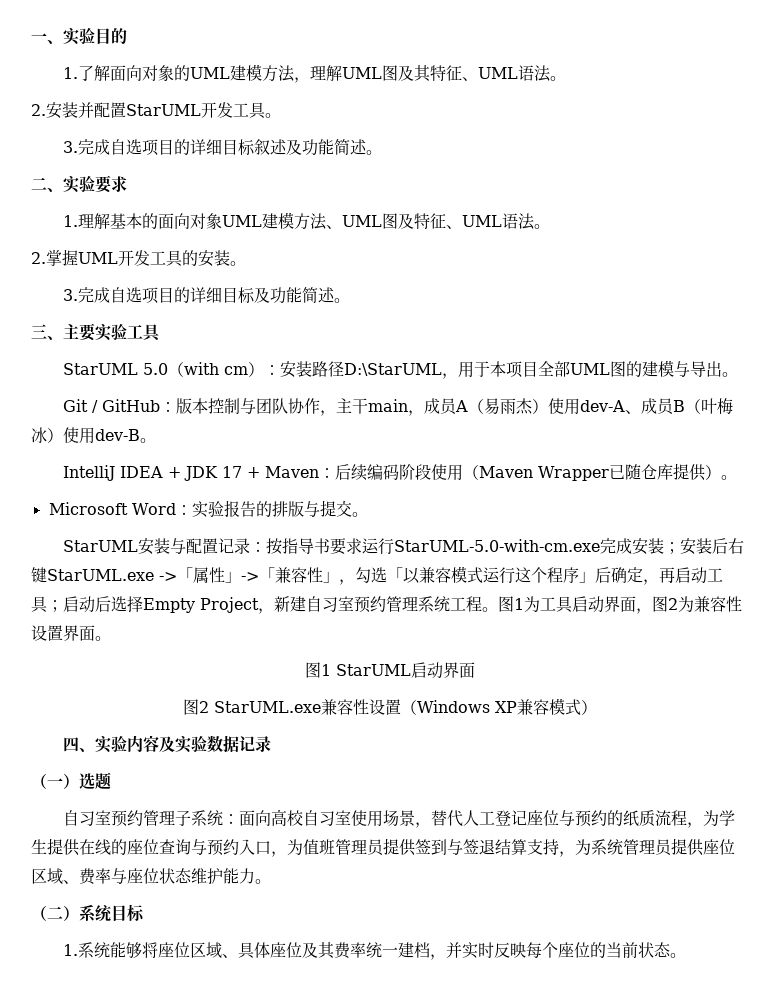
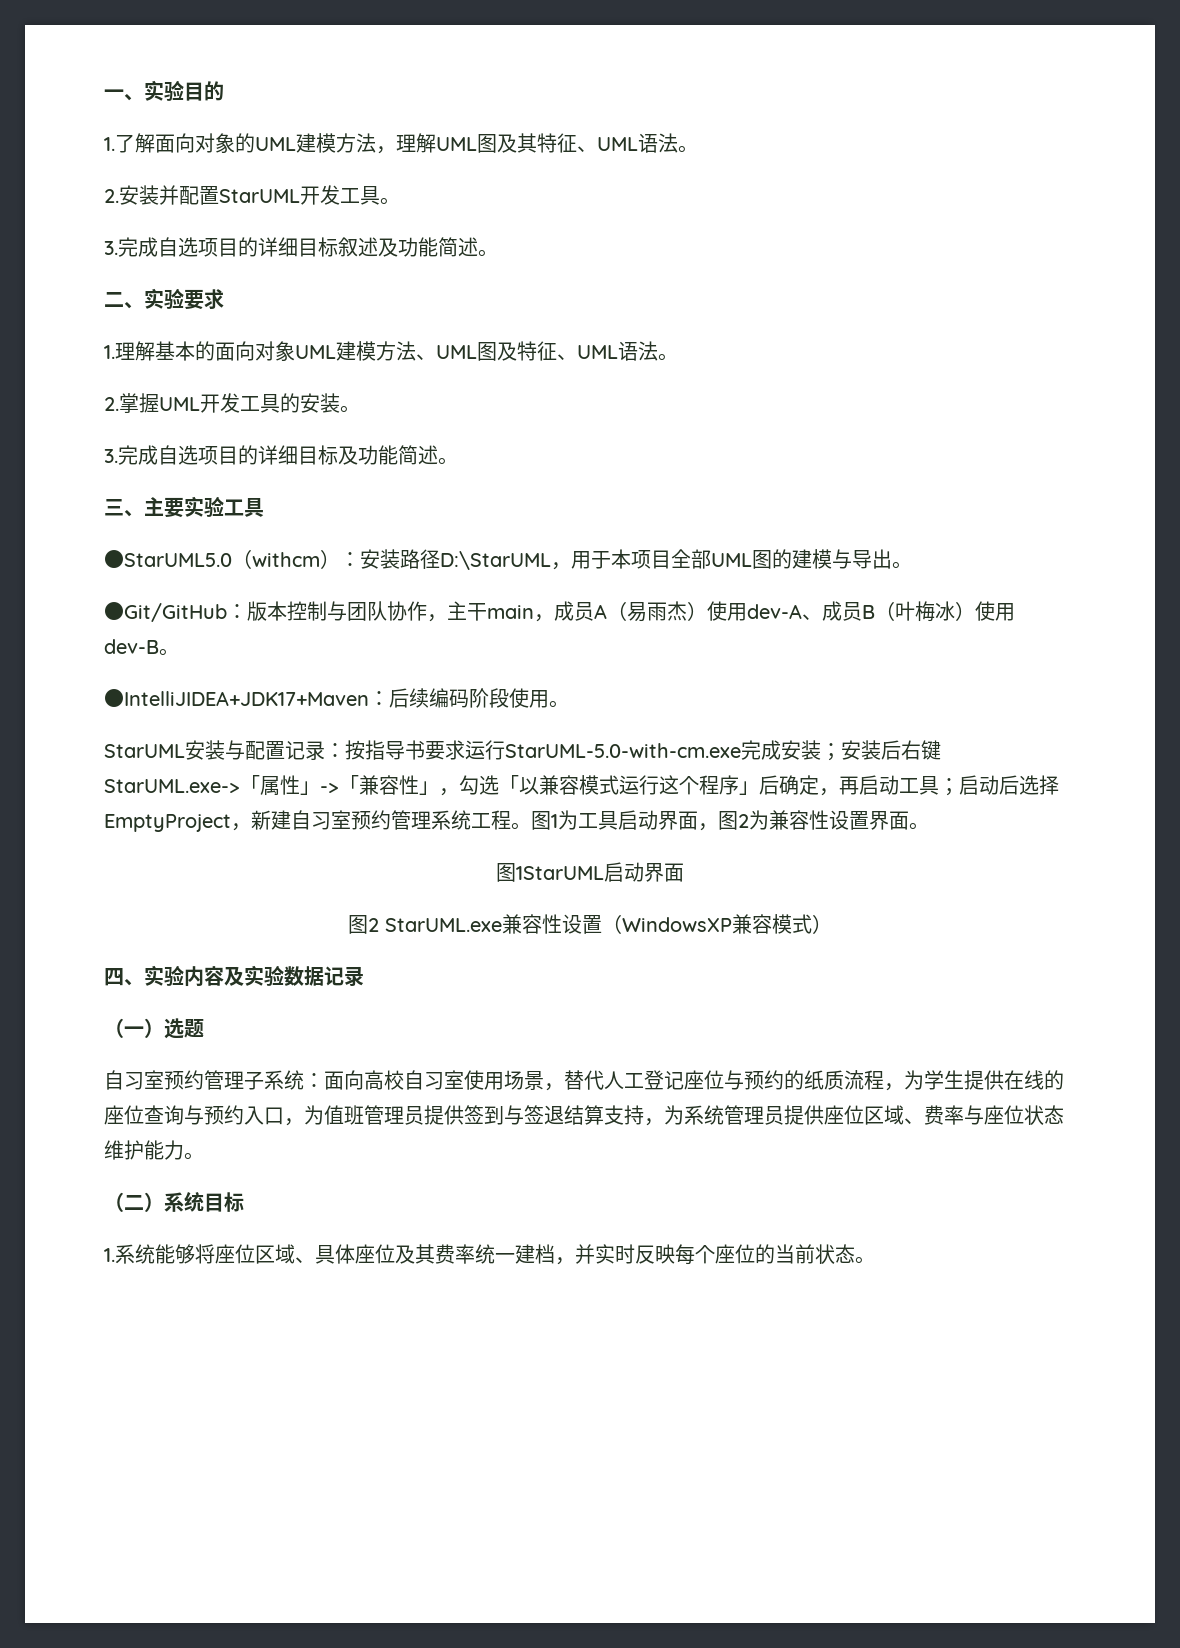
- StarUML 5.0（with cm）：安装路径D:\StarUML，用于本项目全部UML图的建模与导出。
+ ●StarUML5.0（withcm）：安装路径D:\StarUML，用于本项目全部UML图的建模与导出。
- Git / GitHub：版本控制与团队协作，主干main，成员A（易雨杰）使用dev-A、成员B（叶梅冰）使用dev-B。
+ ●Git/GitHub：版本控制与团队协作，主干main，成员A（易雨杰）使用dev-A、成员B（叶梅冰）使用dev-B。
- IntelliJ IDEA + JDK 17 + Maven：后续编码阶段使用（Maven Wrapper已随仓库提供）。
- Microsoft Word：实验报告的排版与提交。
+ ●IntelliJIDEA+JDK17+Maven：后续编码阶段使用。
- StarUML安装与配置记录：按指导书要求运行StarUML-5.0-with-cm.exe完成安装；安装后右键StarUML.exe ->「属性」->「兼容性」，勾选「以兼容模式运行这个程序」后确定，再启动工具；启动后选择Empty Project，新建自习室预约管理系统工程。
+ StarUML安装与配置记录：按指导书要求运行StarUML-5.0-with-cm.exe完成安装；安装后右键StarUML.exe->「属性」->「兼容性」，勾选「以兼容模式运行这个程序」后确定，再启动工具；启动后选择EmptyProject，新建自习室预约管理系统工程。
- 图1 StarUML启动界面
+ 图1StarUML启动界面
- 图2 StarUML.exe兼容性设置（Windows XP兼容模式）
+ 图2 StarUML.exe兼容性设置（WindowsXP兼容模式）

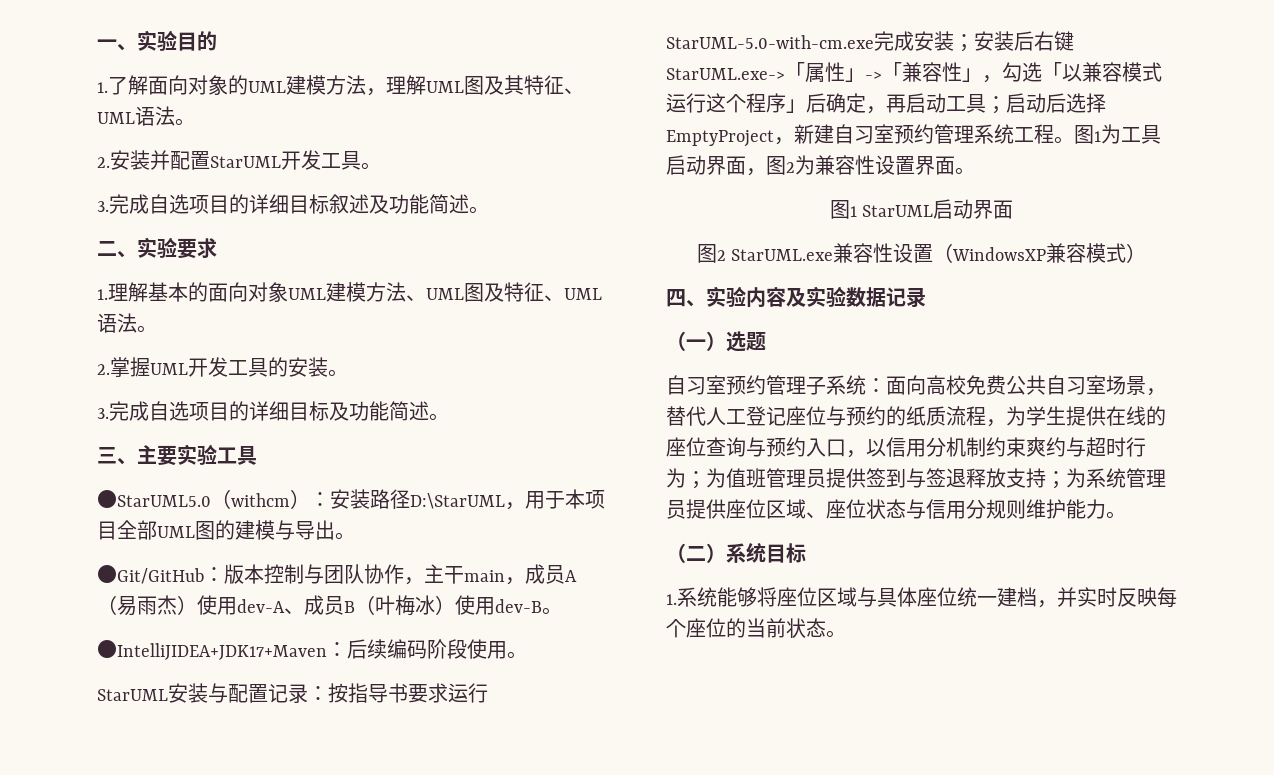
- 图1StarUML启动界面
+ 图1 StarUML启动界面
- 自习室预约管理子系统：面向高校自习室使用场景，替代人工登记座位与预约的纸质流程，为学生提供在线的座位查询与预约入口，为值班管理员提供签到与签退结算支持，为系统管理员提供座位区域、费率与座位状态维护能力。
+ 自习室预约管理子系统：面向高校免费公共自习室场景，替代人工登记座位与预约的纸质流程，为学生提供在线的座位查询与预约入口，以信用分机制约束爽约与超时行为；为值班管理员提供签到与签退释放支持；为系统管理员提供座位区域、座位状态与信用分规则维护能力。
- 1.系统能够将座位区域、具体座位及其费率统一建档，并实时反映每个座位的当前状态。
+ 1.系统能够将座位区域与具体座位统一建档，并实时反映每个座位的当前状态。

